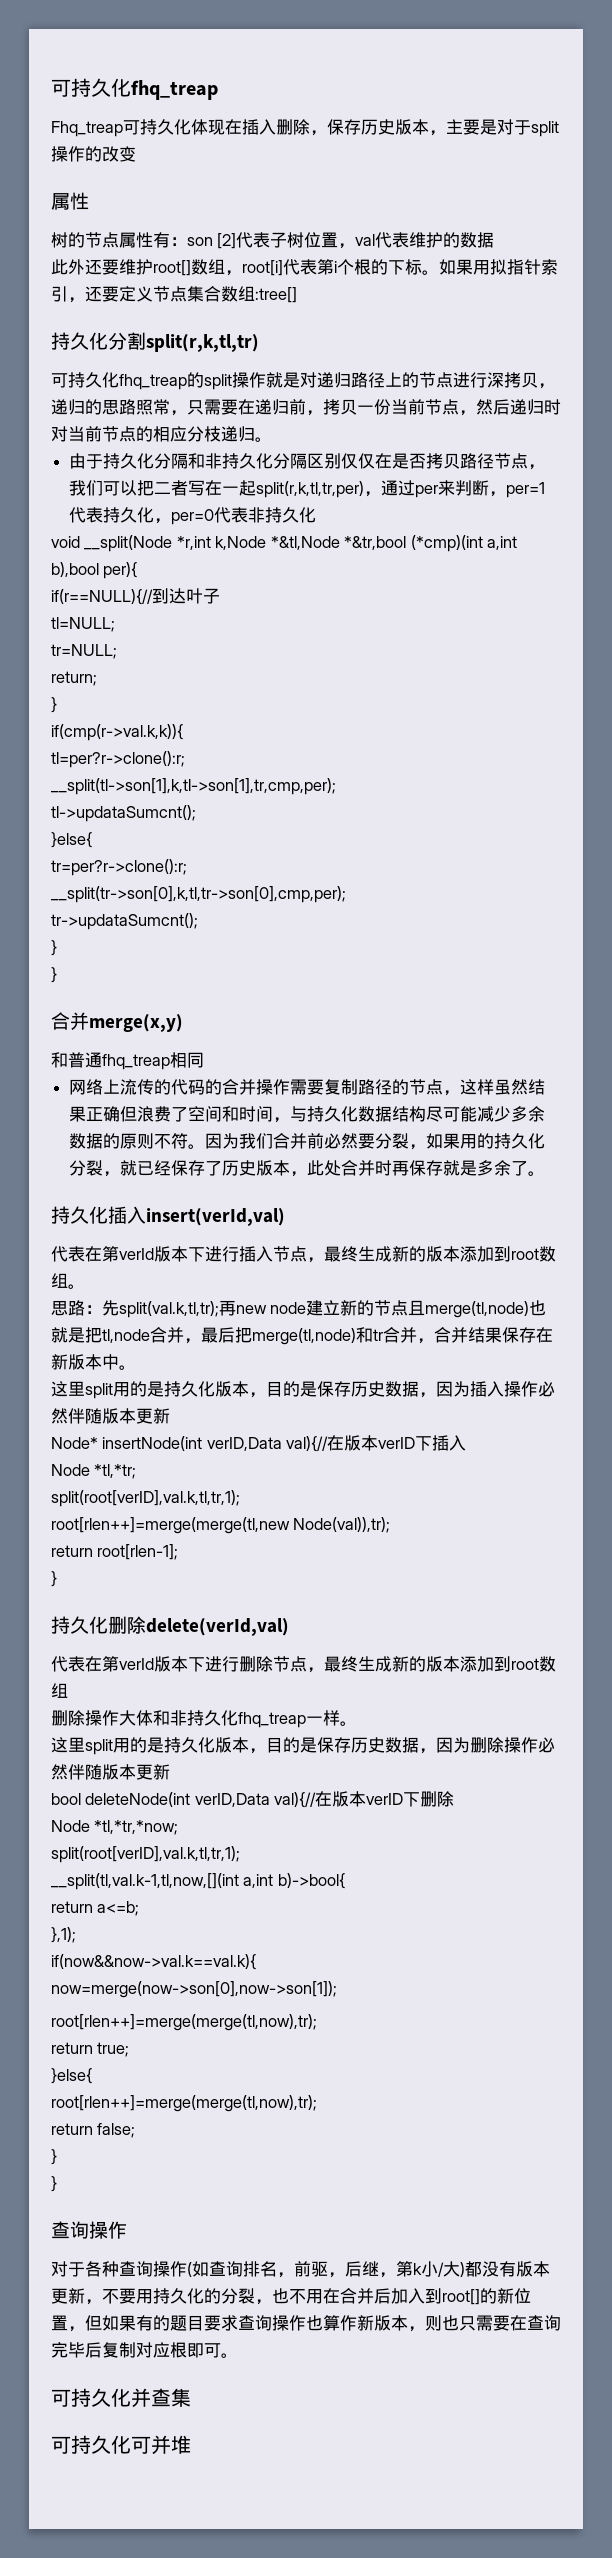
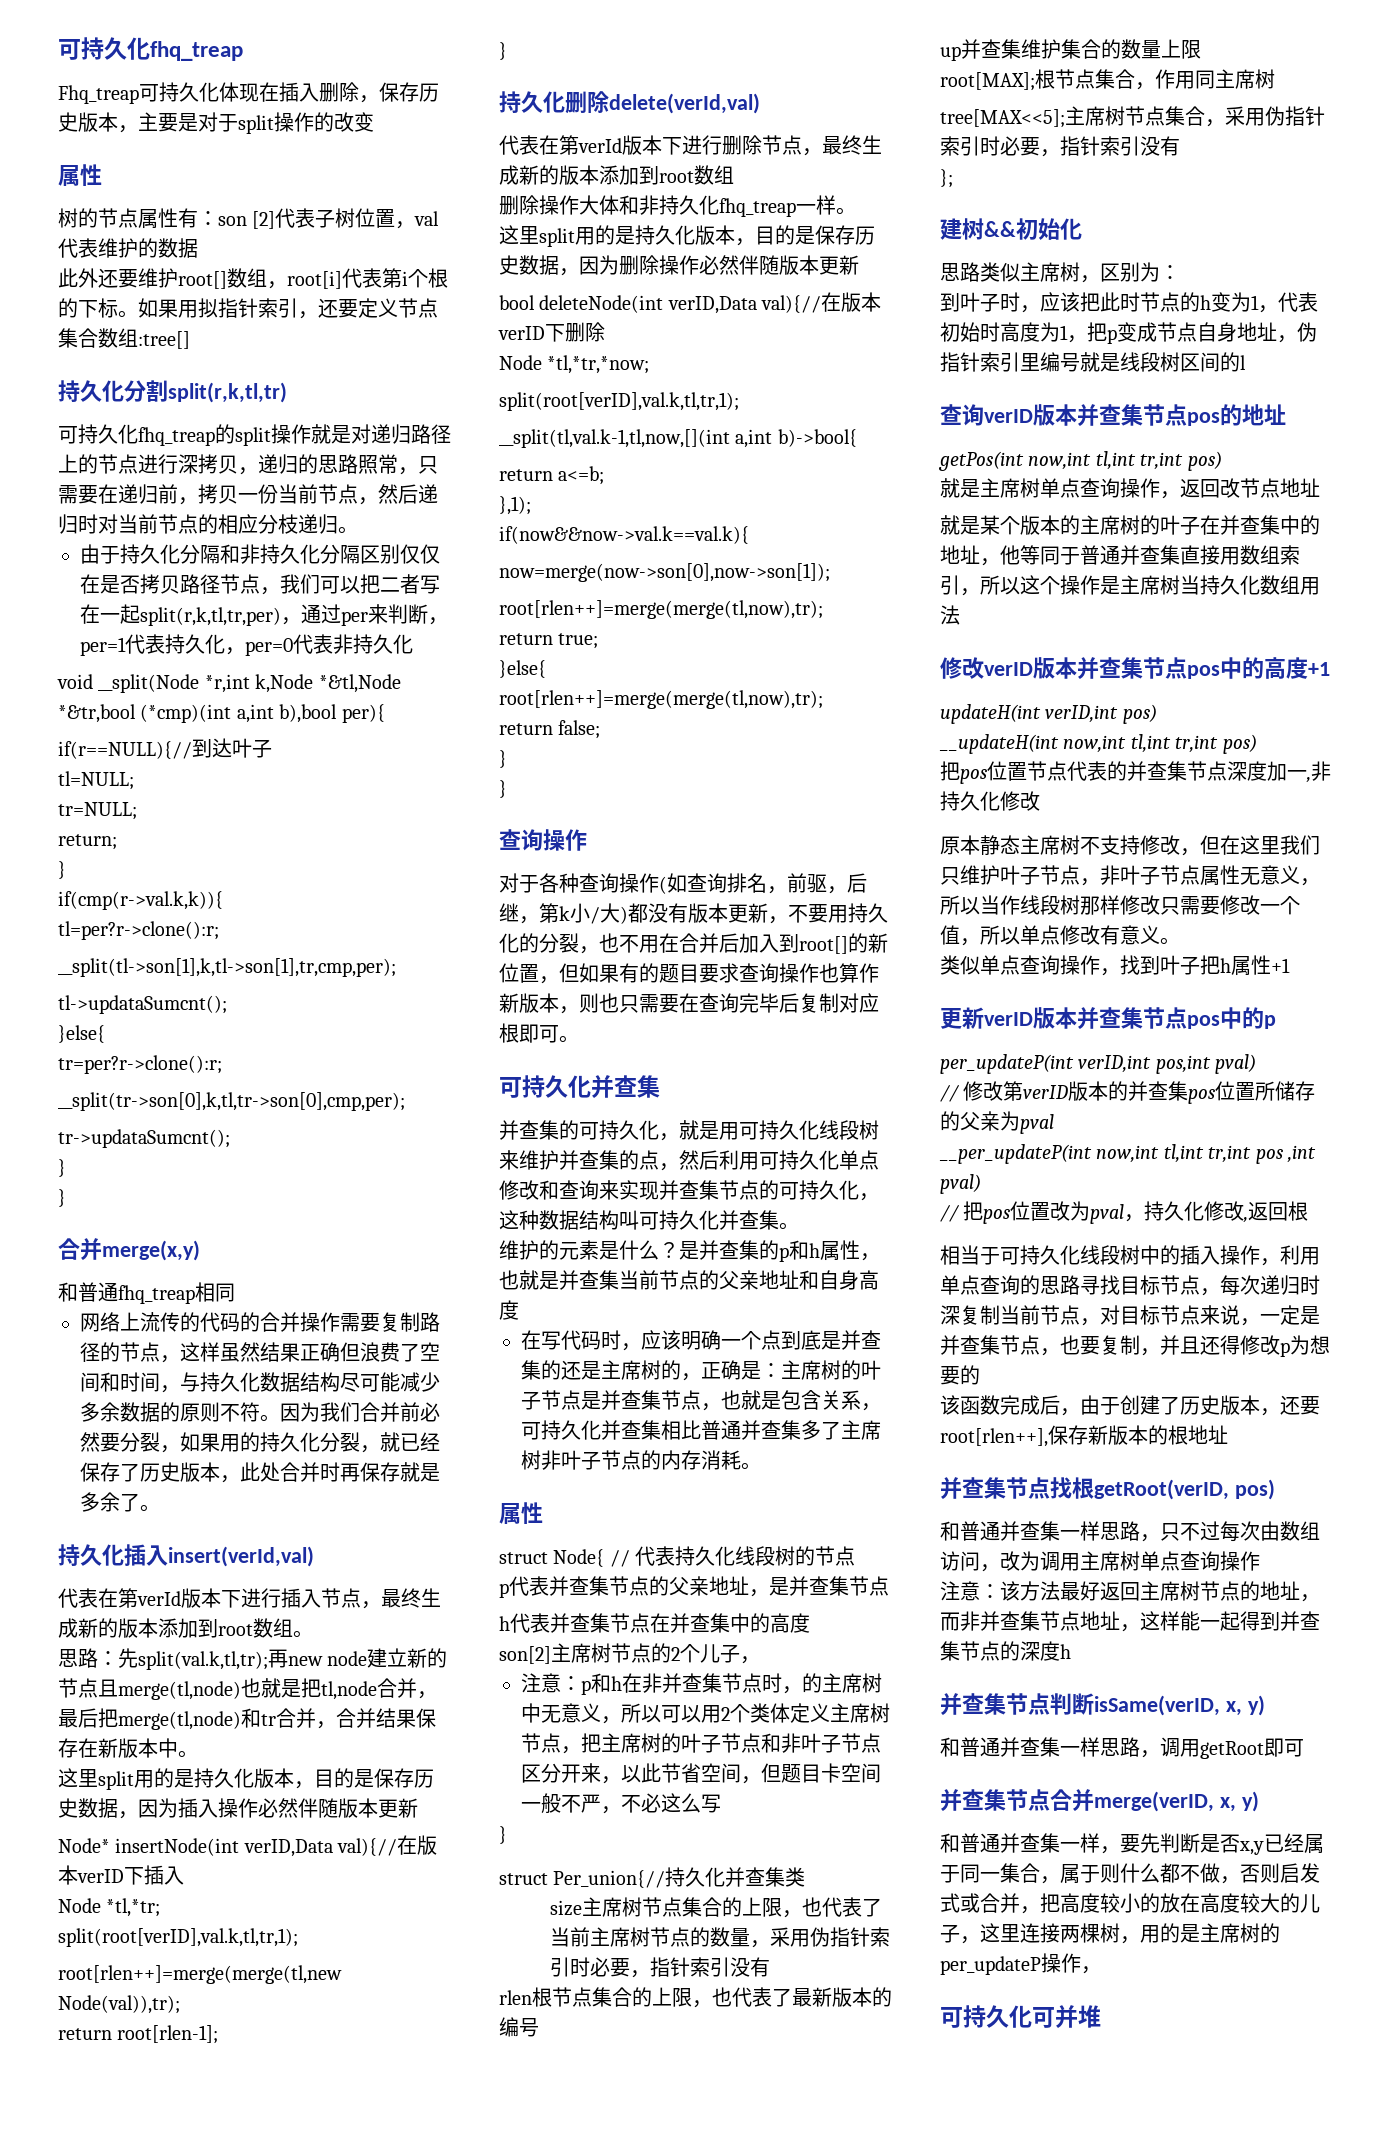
+ 并查集的可持久化，就是用可持久化线段树来维护并查集的点，然后利用可持久化单点修改和查询来实现并查集节点的可持久化，这种数据结构叫可持久化并查集。
+ 维护的元素是什么？是并查集的p和h属性，也就是并查集当前节点的父亲地址和自身高度
+ 在写代码时，应该明确一个点到底是并查集的还是主席树的，正确是：主席树的叶子节点是并查集节点，也就是包含关系，可持久化并查集相比普通并查集多了主席树非叶子节点的内存消耗。
+ 属性
+ struct Node{ // 代表持久化线段树的节点
+ p代表并查集节点的父亲地址，是并查集节点
+ h代表并查集节点在并查集中的高度
+ son[2]主席树节点的2个儿子，
+ 注意：p和h在非并查集节点时，的主席树中无意义，所以可以用2个类体定义主席树节点，把主席树的叶子节点和非叶子节点区分开来，以此节省空间，但题目卡空间一般不严，不必这么写
+ }
+ struct Per_union{//持久化并查集类
+ size主席树节点集合的上限，也代表了当前主席树节点的数量，采用伪指针索引时必要，指针索引没有
+ rlen根节点集合的上限，也代表了最新版本的编号
+ up并查集维护集合的数量上限
+ root[MAX];根节点集合，作用同主席树
+ tree[MAX<<5];主席树节点集合，采用伪指针索引时必要，指针索引没有
+ };
+ 建树&&初始化
+ 思路类似主席树，区别为：
+ 到叶子时，应该把此时节点的h变为1，代表初始时高度为1，把p变成节点自身地址，伪指针索引里编号就是线段树区间的l
+ 查询verID版本并查集节点pos的地址
+ getPos(int now,int tl,int tr,int pos)
+ 就是主席树单点查询操作，返回改节点地址
+ 就是某个版本的主席树的叶子在并查集中的地址，他等同于普通并查集直接用数组索引，所以这个操作是主席树当持久化数组用法
+ 修改verID版本并查集节点pos中的高度+1
+ updateH(int verID,int pos)
+ __updateH(int now,int tl,int tr,int pos)
+ 把pos位置节点代表的并查集节点深度加一,非持久化修改
+ 原本静态主席树不支持修改，但在这里我们只维护叶子节点，非叶子节点属性无意义，所以当作线段树那样修改只需要修改一个值，所以单点修改有意义。
+ 类似单点查询操作，找到叶子把h属性+1
+ 更新verID版本并查集节点pos中的p
+ per_updateP(int verID,int pos,int pval)
+ // 修改第verID版本的并查集pos位置所储存的父亲为pval
+ __per_updateP(int now,int tl,int tr,int pos ,int pval)
+ // 把pos位置改为pval，持久化修改,返回根
+ 相当于可持久化线段树中的插入操作，利用单点查询的思路寻找目标节点，每次递归时深复制当前节点，对目标节点来说，一定是并查集节点，也要复制，并且还得修改p为想要的
+ 该函数完成后，由于创建了历史版本，还要root[rlen++],保存新版本的根地址
+ 并查集节点找根getRoot(verID, pos)
+ 和普通并查集一样思路，只不过每次由数组访问，改为调用主席树单点查询操作
+ 注意：该方法最好返回主席树节点的地址，而非并查集节点地址，这样能一起得到并查集节点的深度h
+ 并查集节点判断isSame(verID, x, y)
+ 和普通并查集一样思路，调用getRoot即可
+ 并查集节点合并merge(verID, x, y)
+ 和普通并查集一样，要先判断是否x,y已经属于同一集合，属于则什么都不做，否则启发式或合并，把高度较小的放在高度较大的儿子，这里连接两棵树，用的是主席树的per_updateP操作，

